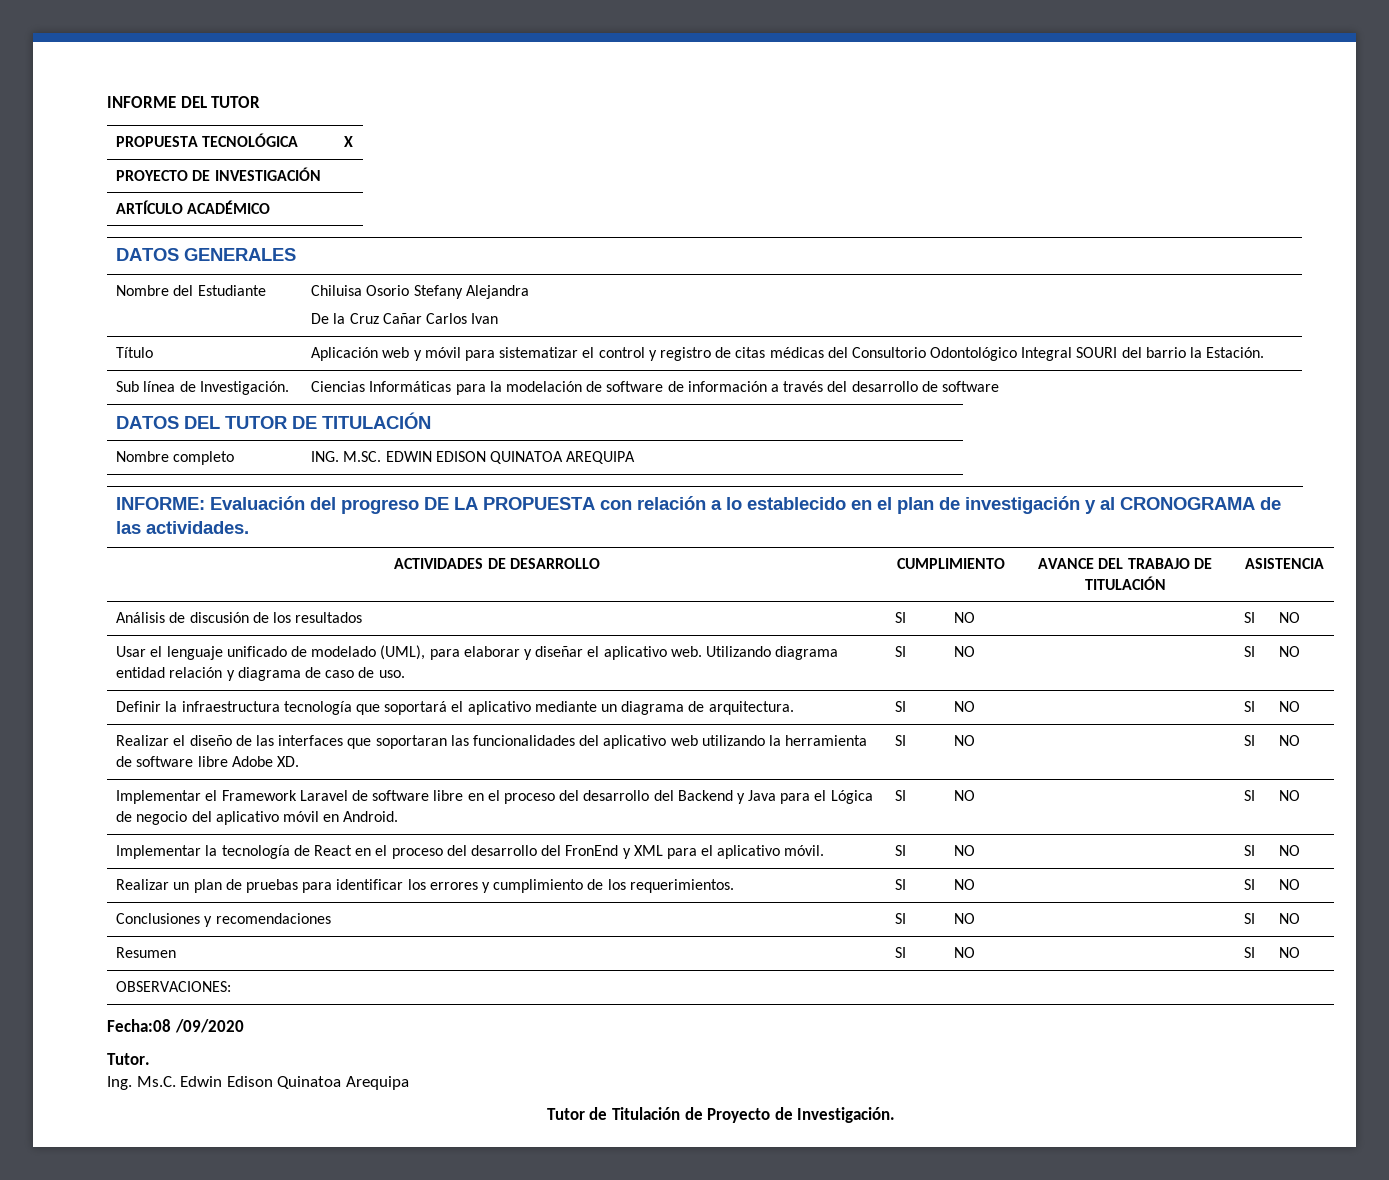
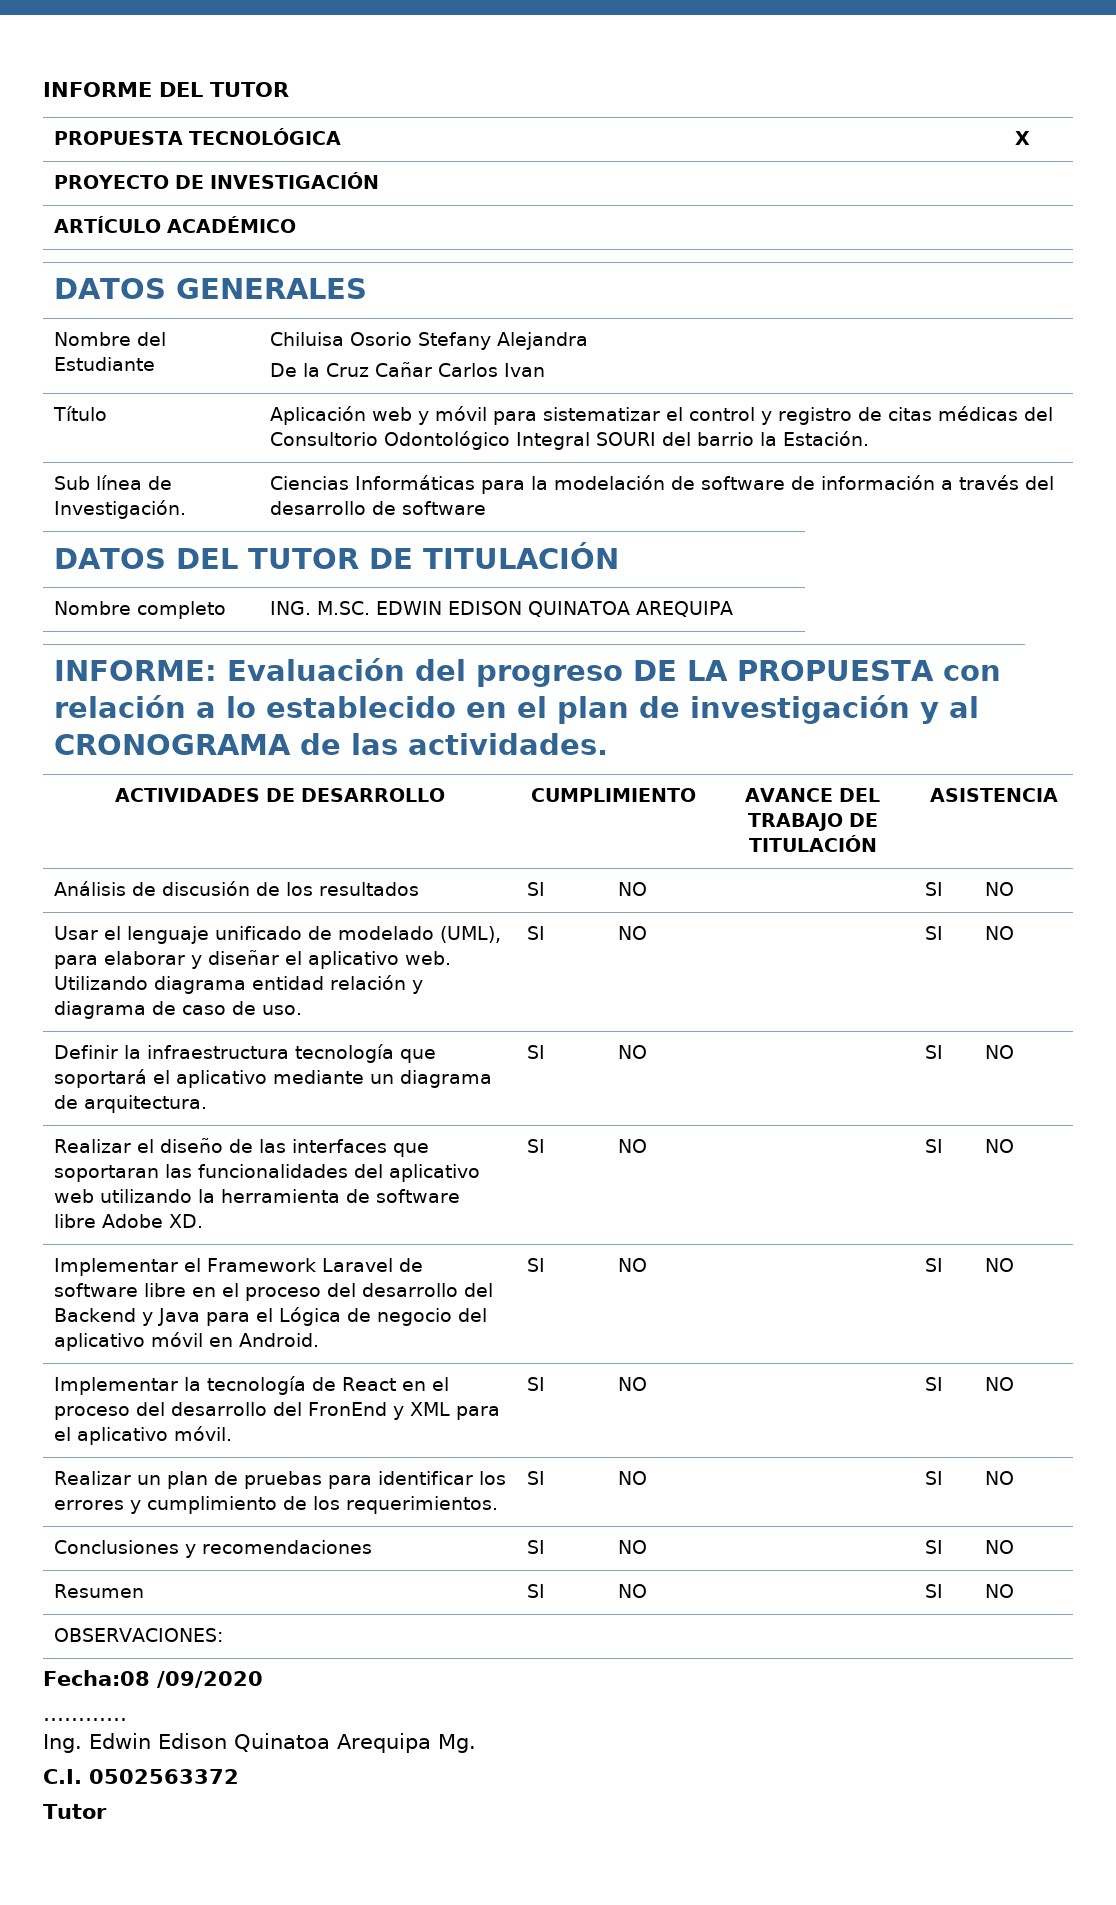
- Tutor.
+ …………
- Ing. Ms.C. Edwin Edison Quinatoa Arequipa
- Tutor de Titulación de Proyecto de Investigación.
+ Ing. Edwin Edison Quinatoa Arequipa Mg.
+ C.I. 0502563372
+ Tutor

